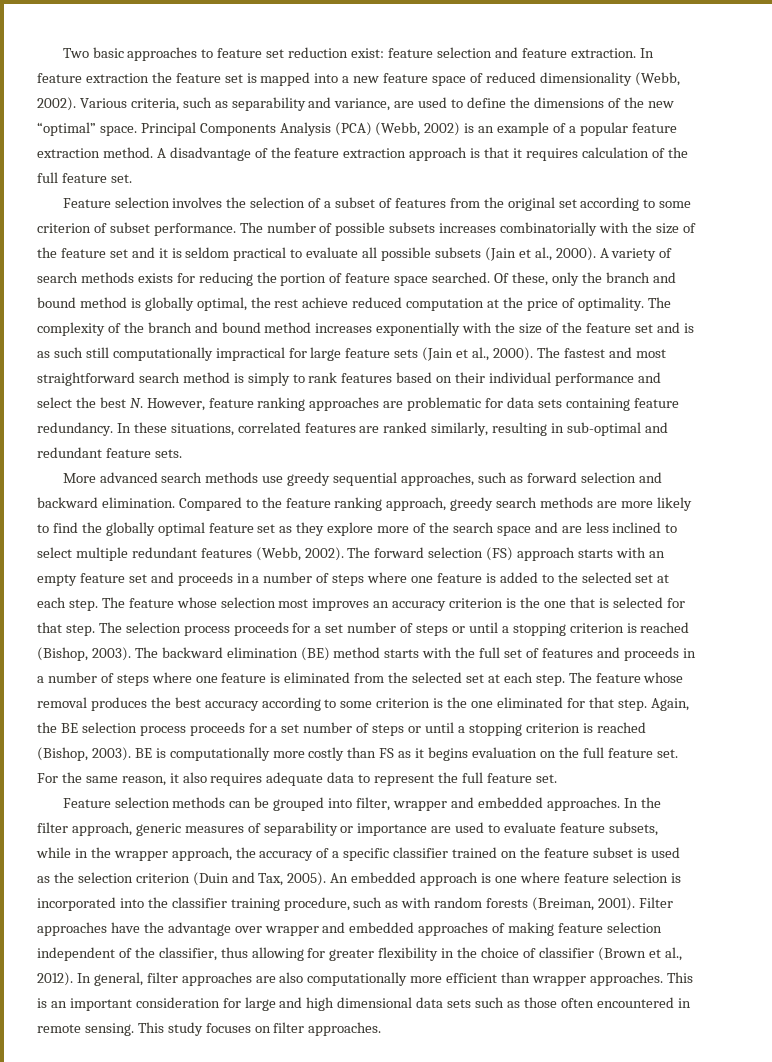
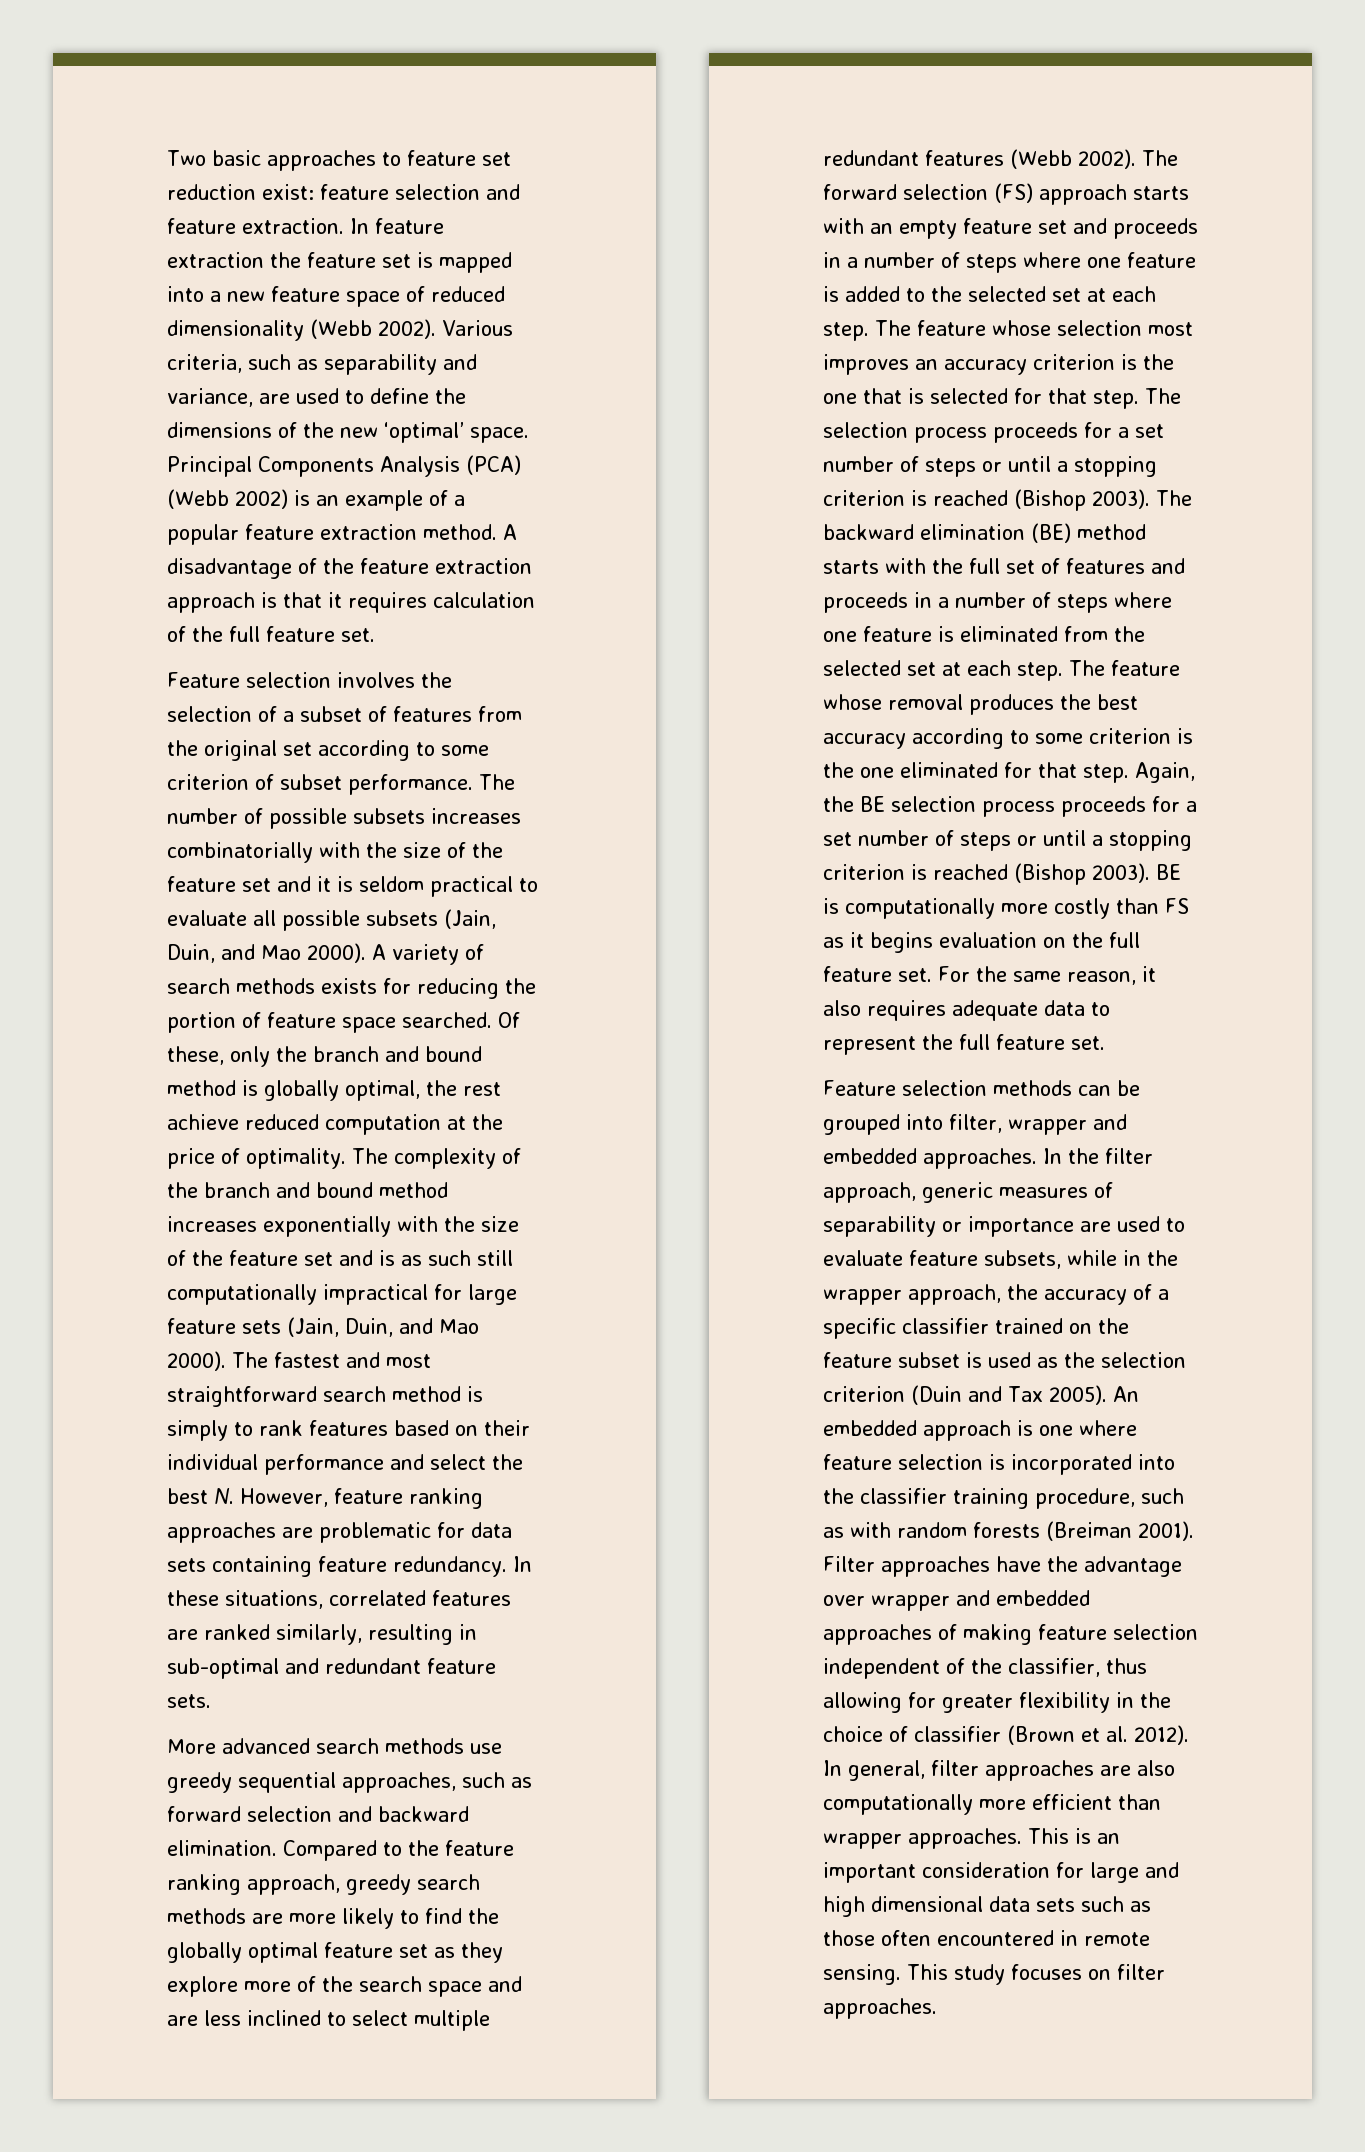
- In feature extraction the feature set is mapped into a new feature space of reduced dimensionality (Webb, 2002).
+ In feature extraction the feature set is mapped into a new feature space of reduced dimensionality (Webb 2002).
- Various criteria, such as separability and variance, are used to define the dimensions of the new “optimal” space.
+ Various criteria, such as separability and variance, are used to define the dimensions of the new ‘optimal’ space.
- Principal Components Analysis (PCA) (Webb, 2002) is an example of a popular feature extraction method.
+ Principal Components Analysis (PCA) (Webb 2002) is an example of a popular feature extraction method.
- The number of possible subsets increases combinatorially with the size of the feature set and it is seldom practical to evaluate all possible subsets (Jain et al., 2000).
+ The number of possible subsets increases combinatorially with the size of the feature set and it is seldom practical to evaluate all possible subsets (Jain, Duin, and Mao 2000).
- The complexity of the branch and bound method increases exponentially with the size of the feature set and is as such still computationally impractical for large feature sets (Jain et al., 2000).
+ The complexity of the branch and bound method increases exponentially with the size of the feature set and is as such still computationally impractical for large feature sets (Jain, Duin, and Mao 2000).
- Compared to the feature ranking approach, greedy search methods are more likely to find the globally optimal feature set as they explore more of the search space and are less inclined to select multiple redundant features (Webb, 2002).
+ Compared to the feature ranking approach, greedy search methods are more likely to find the globally optimal feature set as they explore more of the search space and are less inclined to select multiple redundant features (Webb 2002).
- The selection process proceeds for a set number of steps or until a stopping criterion is reached (Bishop, 2003).
+ The selection process proceeds for a set number of steps or until a stopping criterion is reached (Bishop 2003).
- Again, the BE selection process proceeds for a set number of steps or until a stopping criterion is reached (Bishop, 2003).
+ Again, the BE selection process proceeds for a set number of steps or until a stopping criterion is reached (Bishop 2003).
- In the filter approach, generic measures of separability or importance are used to evaluate feature subsets, while in the wrapper approach, the accuracy of a specific classifier trained on the feature subset is used as the selection criterion (Duin and Tax, 2005).
+ In the filter approach, generic measures of separability or importance are used to evaluate feature subsets, while in the wrapper approach, the accuracy of a specific classifier trained on the feature subset is used as the selection criterion (Duin and Tax 2005).
- An embedded approach is one where feature selection is incorporated into the classifier training procedure, such as with random forests (Breiman, 2001).
+ An embedded approach is one where feature selection is incorporated into the classifier training procedure, such as with random forests (Breiman 2001).
- Filter approaches have the advantage over wrapper and embedded approaches of making feature selection independent of the classifier, thus allowing for greater flexibility in the choice of classifier (Brown et al., 2012).
+ Filter approaches have the advantage over wrapper and embedded approaches of making feature selection independent of the classifier, thus allowing for greater flexibility in the choice of classifier (Brown et al. 2012).

